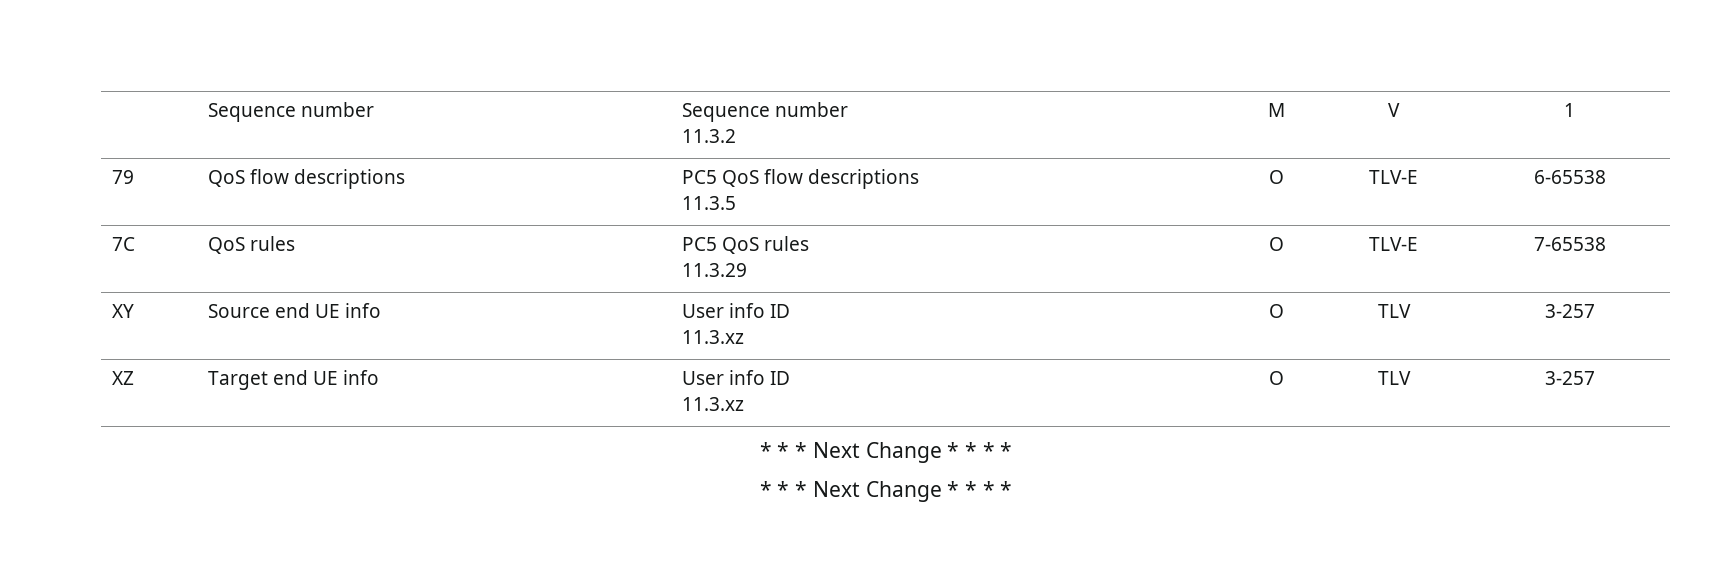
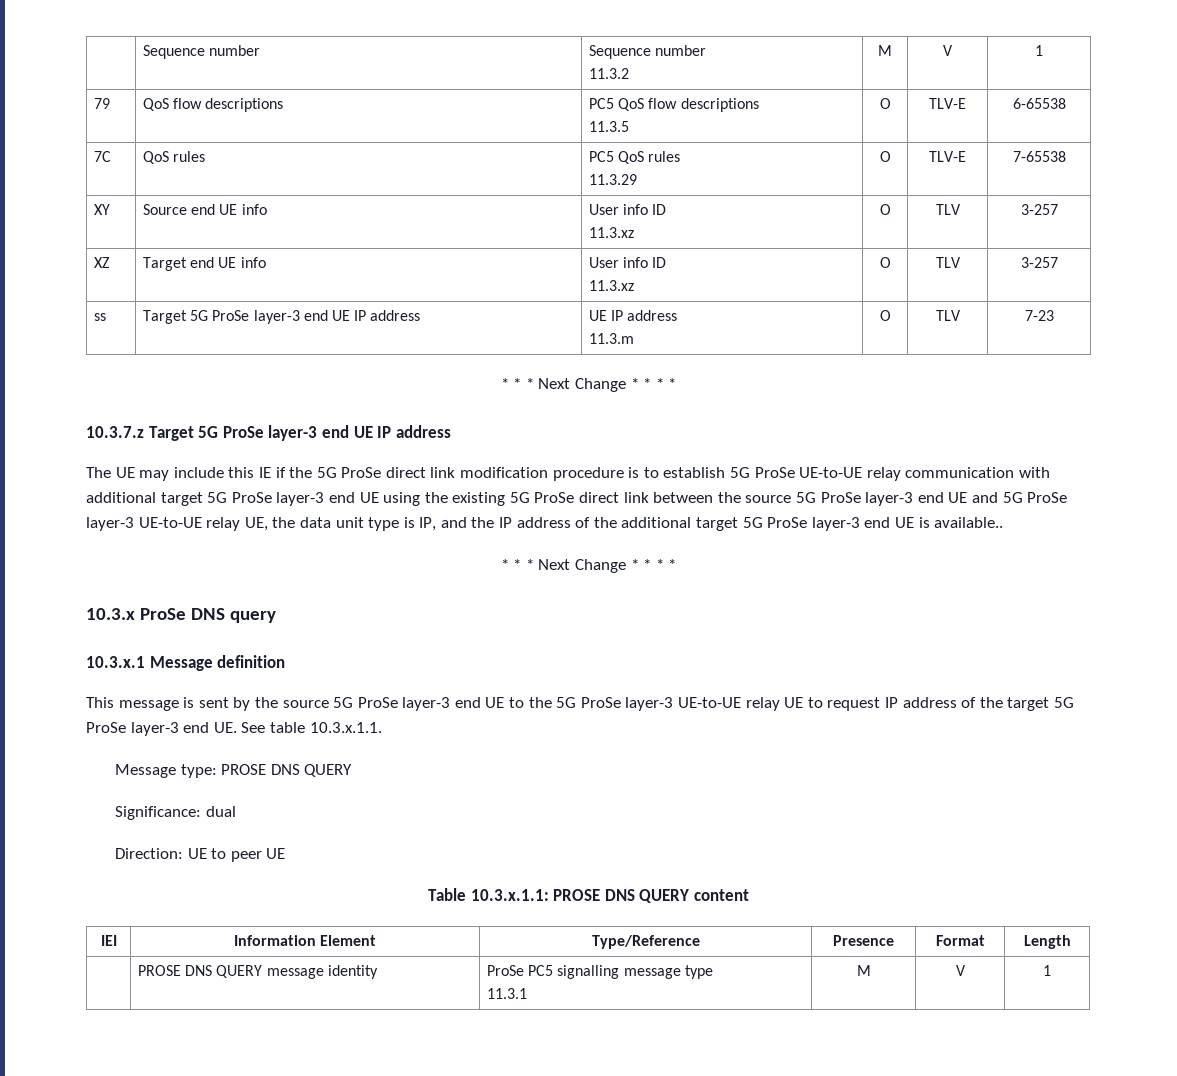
  XZ | Target end UE info | User info ID
  11.3.xz | O | TLV | 3-257
+ ss | Target 5G ProSe layer-3 end UE IP address | UE IP address
+ 11.3.m | O | TLV | 7-23
  * * * Next Change * * * *
+ 10.3.7.z Target 5G ProSe layer-3 end UE IP address
+ The UE may include this IE if the 5G ProSe direct link modification procedure is to establish 5G ProSe UE-to-UE relay communication with additional target 5G ProSe layer-3 end UE using the existing 5G ProSe direct link between the source 5G ProSe layer-3 end UE and 5G ProSe layer-3 UE-to-UE relay UE, the data unit type is IP, and the IP address of the additional target 5G ProSe layer-3 end UE is available..
  * * * Next Change * * * *
+ 10.3.x ProSe DNS query
+ 10.3.x.1 Message definition
+ This message is sent by the source 5G ProSe layer-3 end UE to the 5G ProSe layer-3 UE-to-UE relay UE to request IP address of the target 5G ProSe layer-3 end UE. See table 10.3.x.1.1.
+ Message type: PROSE DNS QUERY
+ Significance: dual
+ Direction: UE to peer UE
+ Table 10.3.x.1.1: PROSE DNS QUERY content
+ IEI | Information Element | Type/Reference | Presence | Format | Length
+ | PROSE DNS QUERY message identity | ProSe PC5 signalling message type
+ 11.3.1 | M | V | 1

